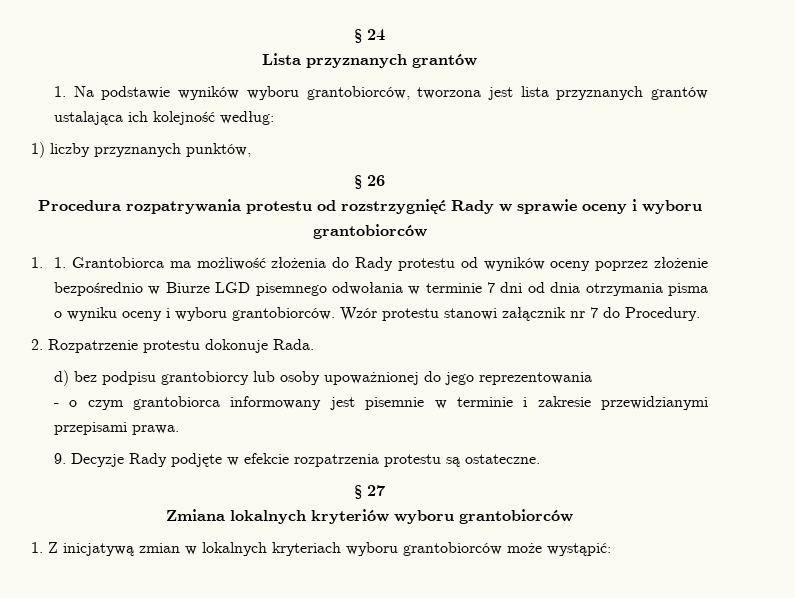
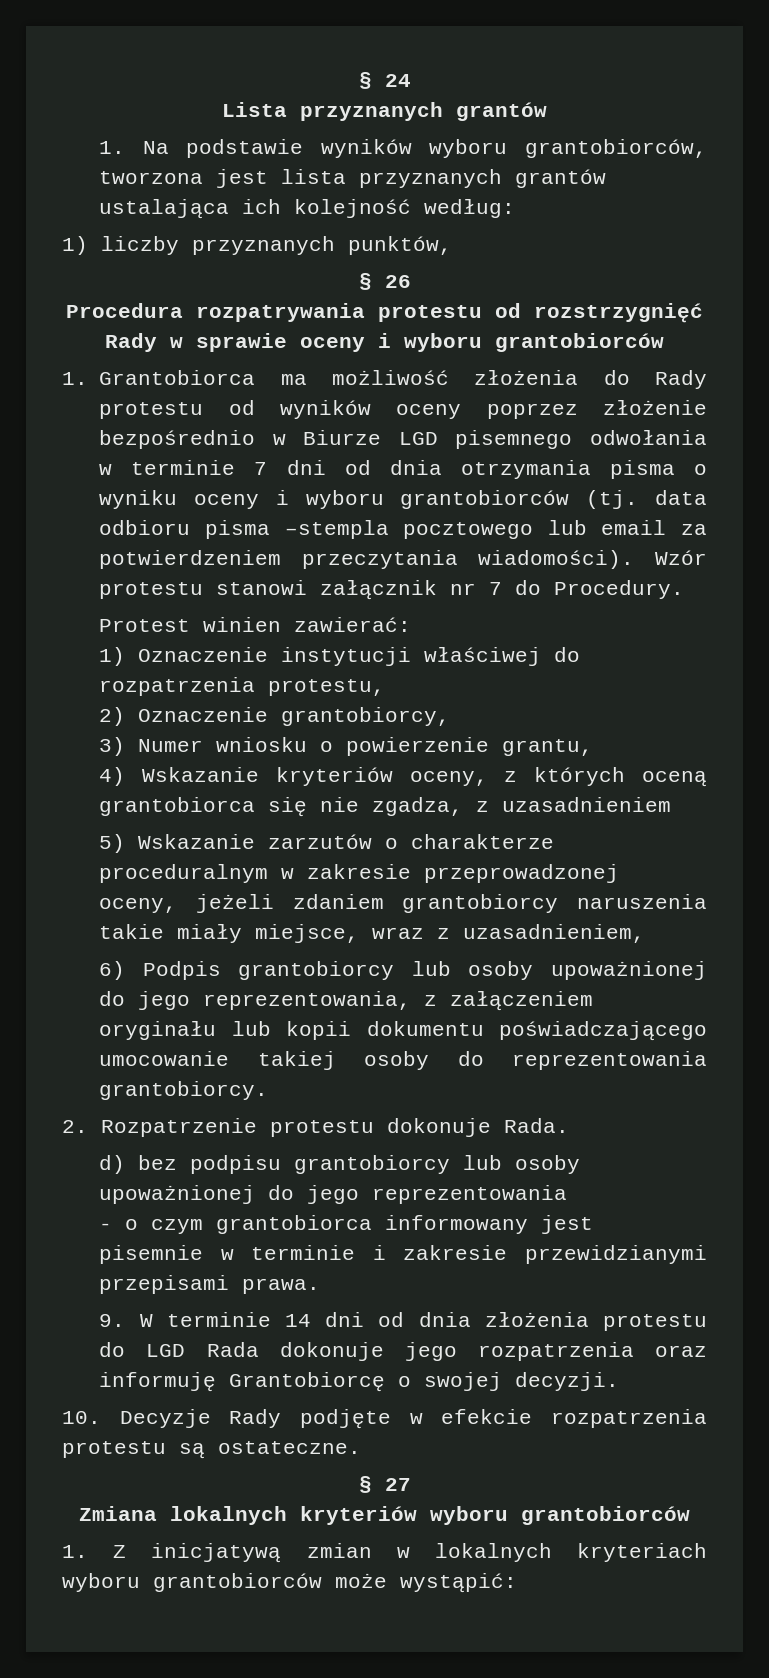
- 1. 1. Grantobiorca ma możliwość złożenia do Rady protestu od wyników oceny poprzez złożenie bezpośrednio w Biurze LGD pisemnego odwołania w terminie 7 dni od dnia otrzymania pisma o wyniku oceny i wyboru grantobiorców.
+ 1. Grantobiorca ma możliwość złożenia do Rady protestu od wyników oceny poprzez złożenie bezpośrednio w Biurze LGD pisemnego odwołania w terminie 7 dni od dnia otrzymania pisma o wyniku oceny i wyboru grantobiorców (tj. data odbioru pisma –stempla pocztowego lub email za potwierdzeniem przeczytania wiadomości).
+ Protest winien zawierać:
+ 1) Oznaczenie instytucji właściwej do rozpatrzenia protestu,
+ 2) Oznaczenie grantobiorcy,
+ 3) Numer wniosku o powierzenie grantu,
+ 4) Wskazanie kryteriów oceny, z których oceną grantobiorca się nie zgadza, z uzasadnieniem
+ 5) Wskazanie zarzutów o charakterze proceduralnym w zakresie przeprowadzonej oceny, jeżeli zdaniem grantobiorcy naruszenia takie miały miejsce, wraz z uzasadnieniem,
+ 6) Podpis grantobiorcy lub osoby upoważnionej do jego reprezentowania, z załączeniem oryginału lub kopii dokumentu poświadczającego umocowanie takiej osoby do reprezentowania grantobiorcy.
- 9. Decyzje Rady podjęte w efekcie rozpatrzenia protestu są ostateczne.
+ 9. W terminie 14 dni od dnia złożenia protestu do LGD Rada dokonuje jego rozpatrzenia oraz informuję Grantobiorcę o swojej decyzji.
+ 10. Decyzje Rady podjęte w efekcie rozpatrzenia protestu są ostateczne.

